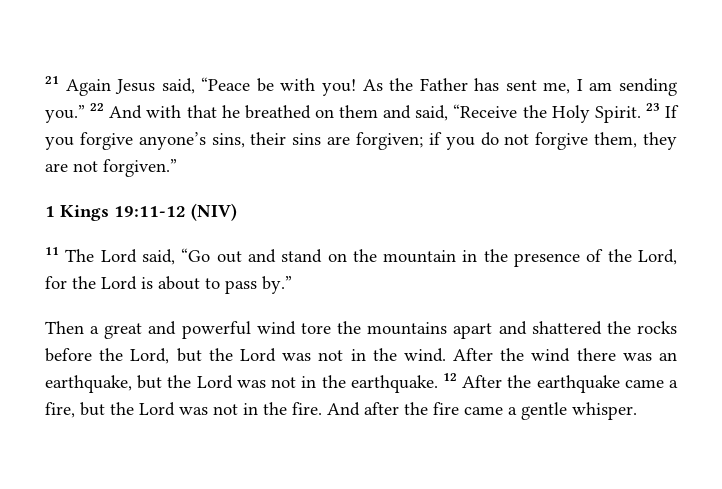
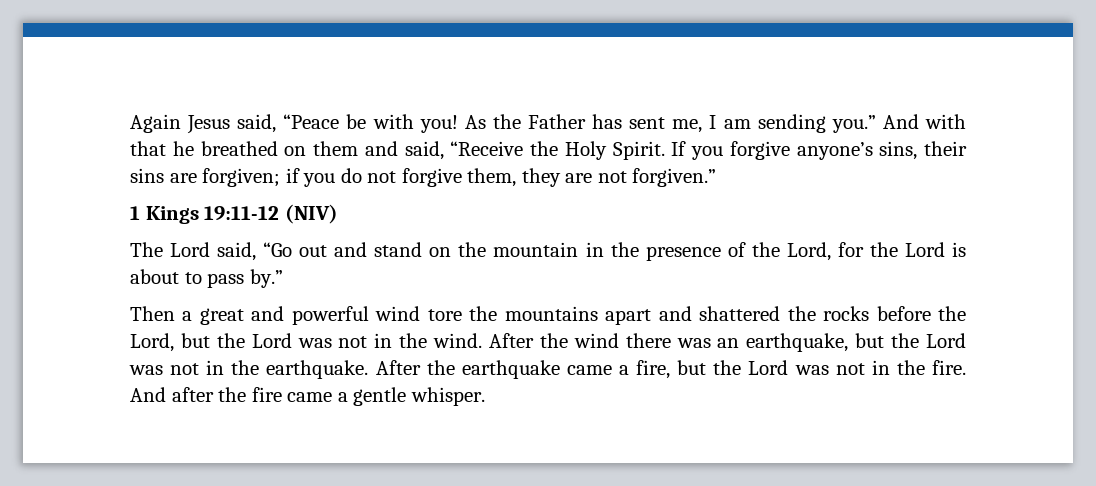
- 21 Again Jesus said, “Peace be with you!
+ Again Jesus said, “Peace be with you!
- 22 And with that he breathed on them and said, “Receive the Holy Spirit.
+ And with that he breathed on them and said, “Receive the Holy Spirit.
- 23 If you forgive anyone’s sins, their sins are forgiven; if you do not forgive them, they are not forgiven.”
+ If you forgive anyone’s sins, their sins are forgiven; if you do not forgive them, they are not forgiven.”
- 11 The Lord said, “Go out and stand on the mountain in the presence of the Lord, for the Lord is about to pass by.”
+ The Lord said, “Go out and stand on the mountain in the presence of the Lord, for the Lord is about to pass by.”
- 12 After the earthquake came a fire, but the Lord was not in the fire.
+ After the earthquake came a fire, but the Lord was not in the fire.

